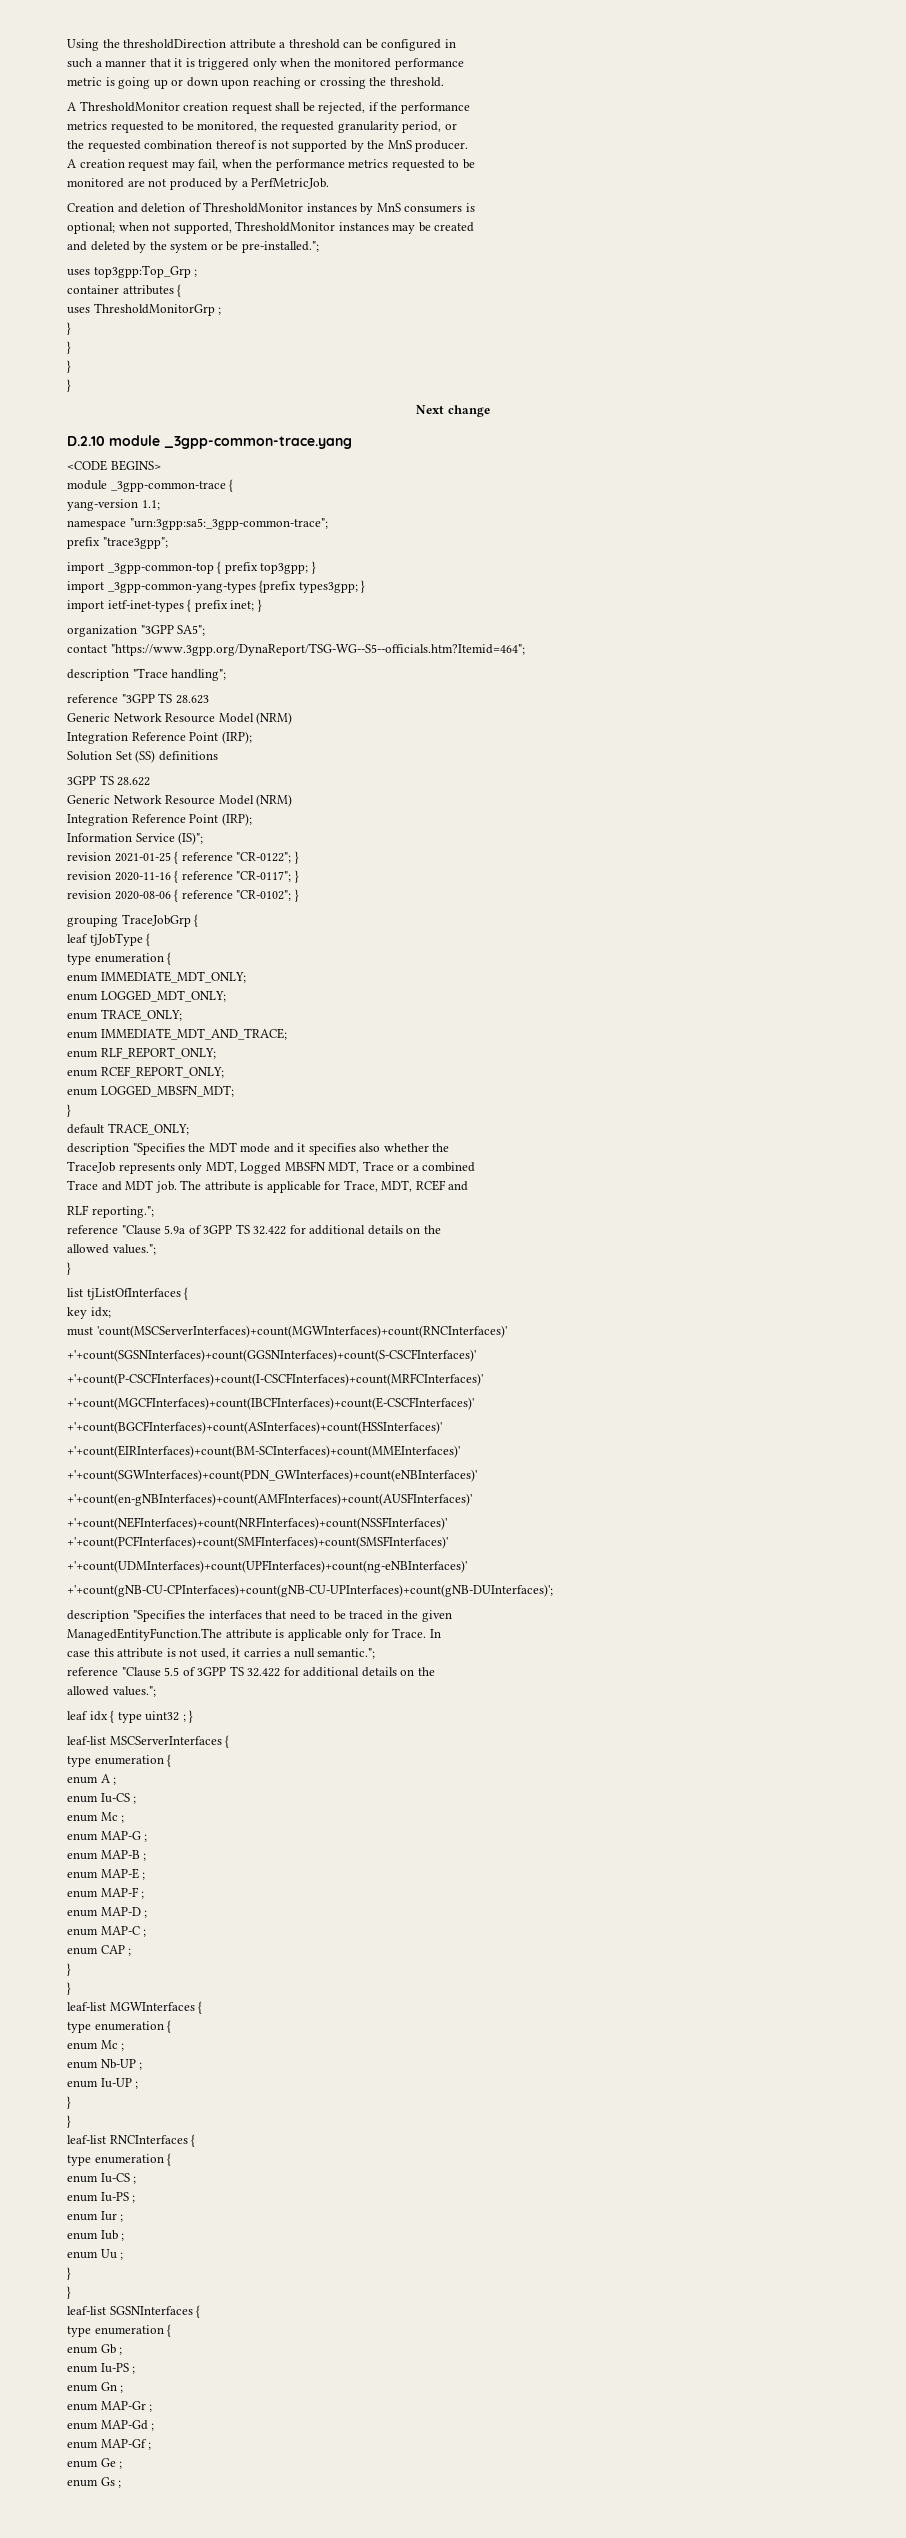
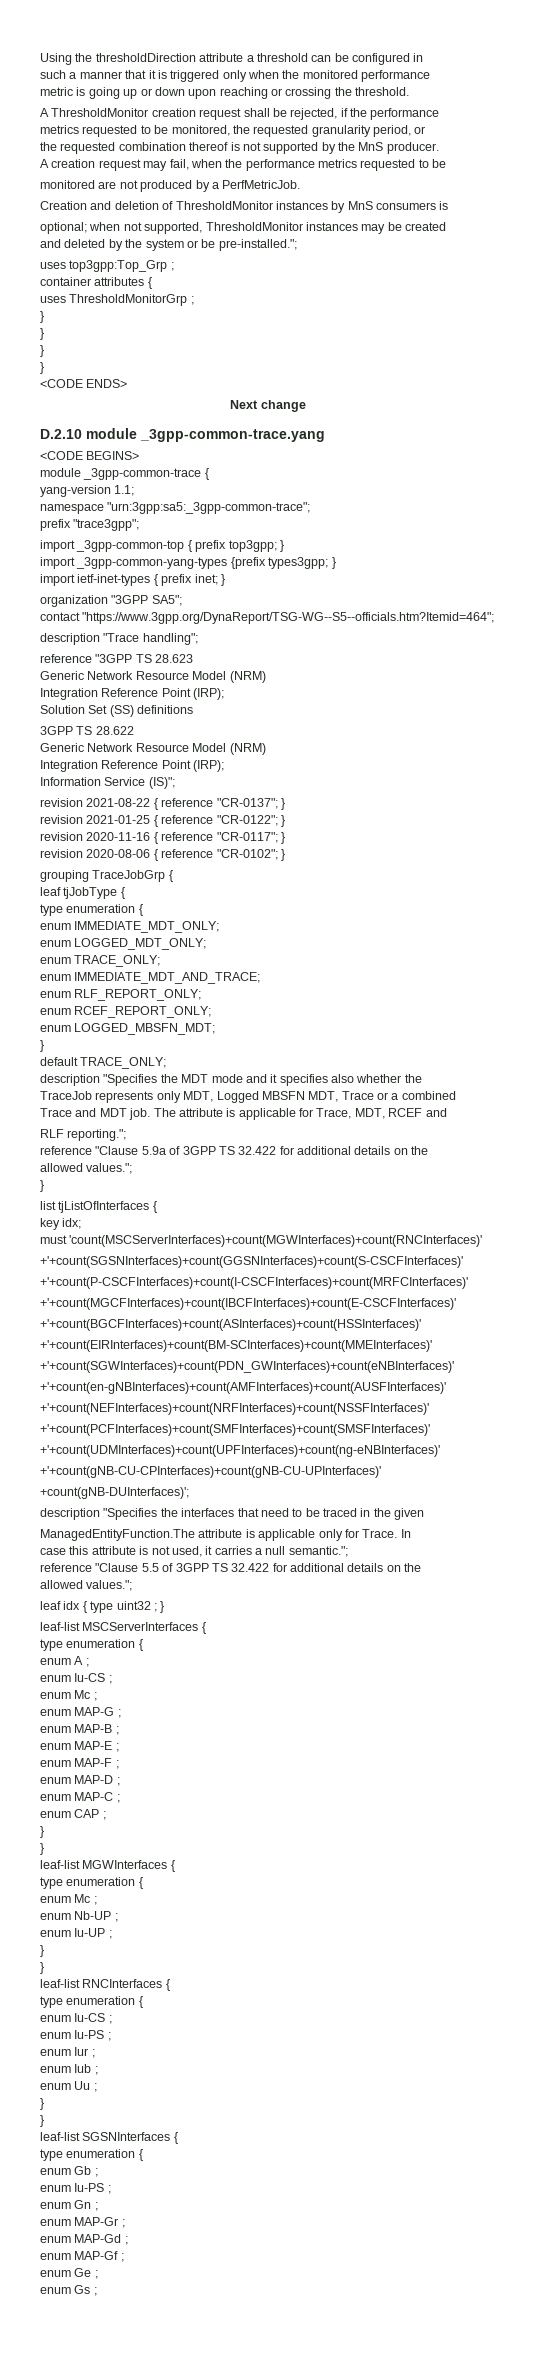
+ <CODE ENDS>
+ revision 2021-08-22 { reference "CR-0137"; }
- +'+count(gNB-CU-CPInterfaces)+count(gNB-CU-UPInterfaces)+count(gNB-DUInterfaces)';
+ +'+count(gNB-CU-CPInterfaces)+count(gNB-CU-UPInterfaces)'
+ +count(gNB-DUInterfaces)';

